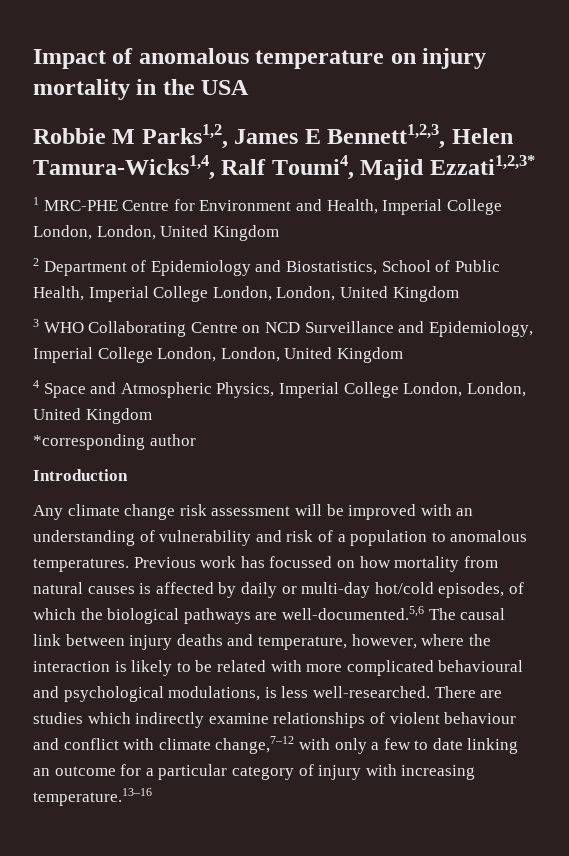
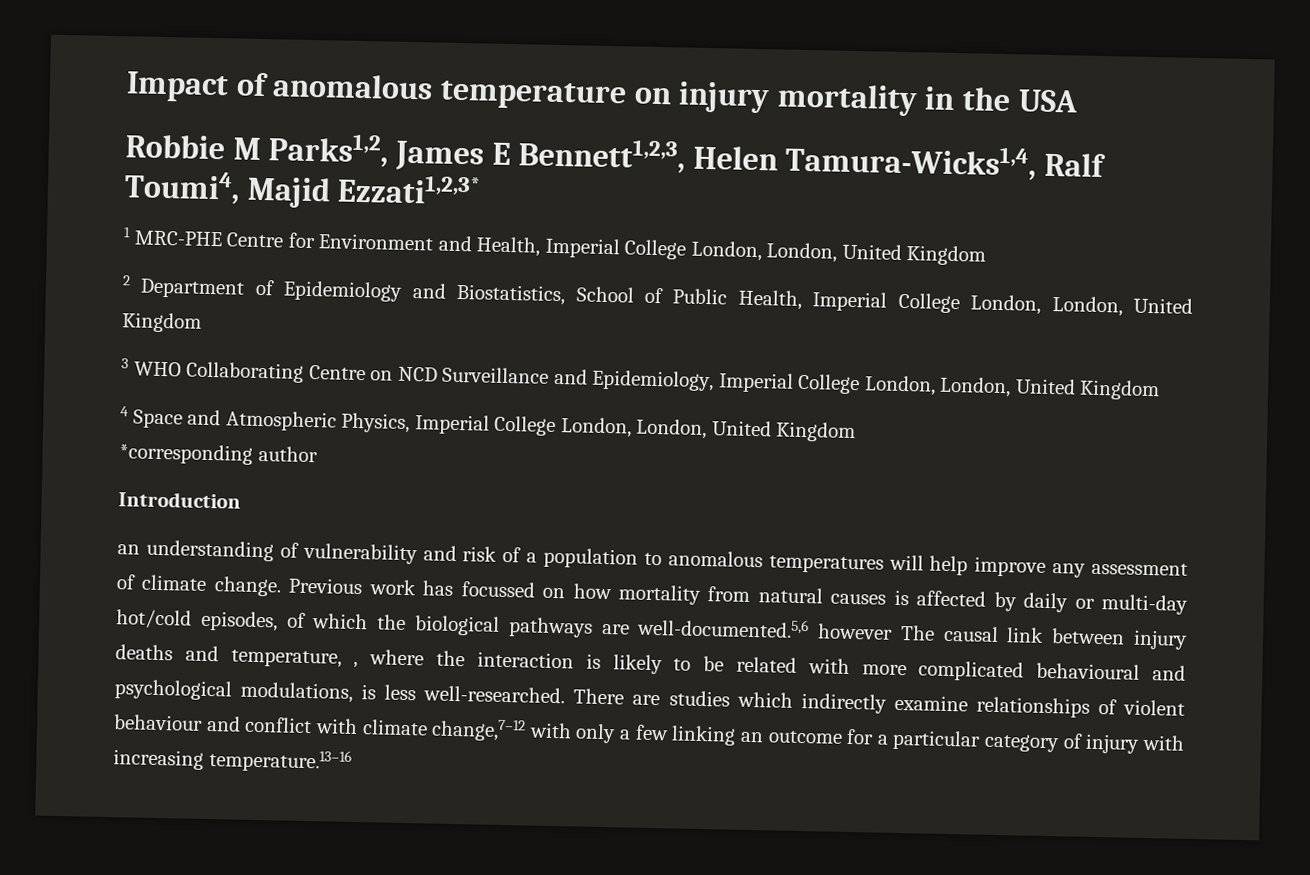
- Any climate change risk assessment will be improved with an understanding of vulnerability and risk of a population to anomalous temperatures.
+ an understanding of vulnerability and risk of a population to anomalous temperatures will help improve any assessment of climate change.
- Previous work has focussed on how mortality from natural causes is affected by daily or multi-day hot/cold episodes, of which the biological pathways are well-documented.5,6 The causal link between injury deaths and temperature, however, where the interaction is likely to be related with more complicated behavioural and psychological modulations, is less well-researched.
+ Previous work has focussed on how mortality from natural causes is affected by daily or multi-day hot/cold episodes, of which the biological pathways are well-documented.5,6 however The causal link between injury deaths and temperature, , where the interaction is likely to be related with more complicated behavioural and psychological modulations, is less well-researched.
- There are studies which indirectly examine relationships of violent behaviour and conflict with climate change,7–12 with only a few to date linking an outcome for a particular category of injury with increasing temperature.13–16
+ There are studies which indirectly examine relationships of violent behaviour and conflict with climate change,7–12 with only a few linking an outcome for a particular category of injury with increasing temperature.13–16

